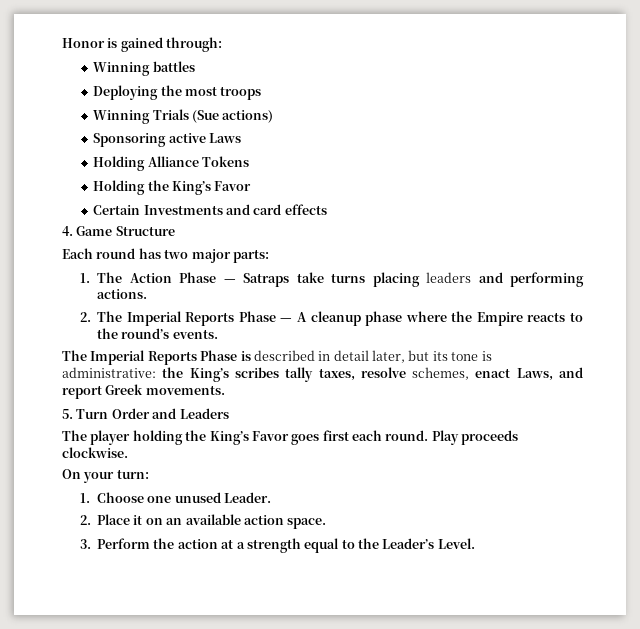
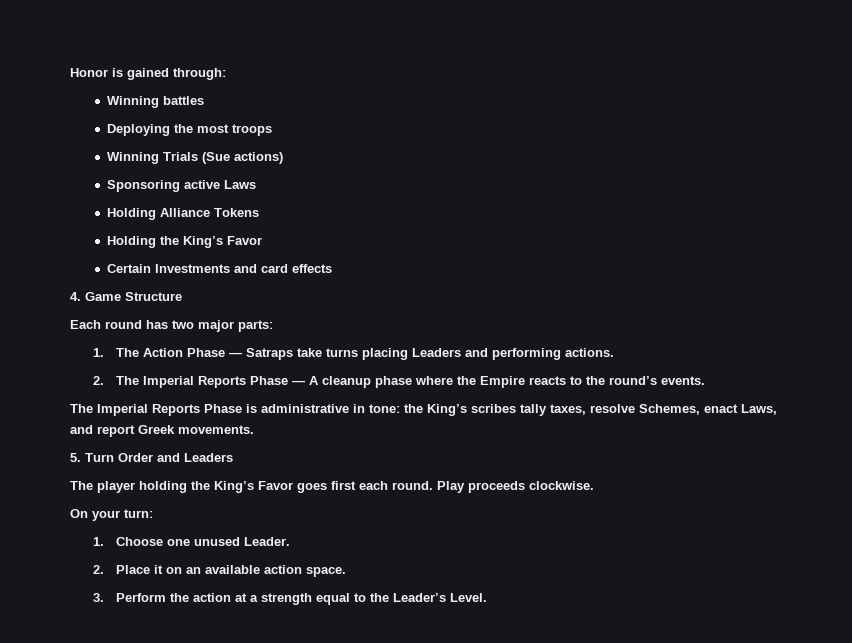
- 1. The Action Phase — Satraps take turns placing leaders and performing actions.
+ 1. The Action Phase — Satraps take turns placing Leaders and performing actions.
- The Imperial Reports Phase is described in detail later, but its tone is administrative: the King’s scribes tally taxes, resolve schemes, enact Laws, and report Greek movements.
+ The Imperial Reports Phase is administrative in tone: the King’s scribes tally taxes, resolve Schemes, enact Laws, and report Greek movements.

